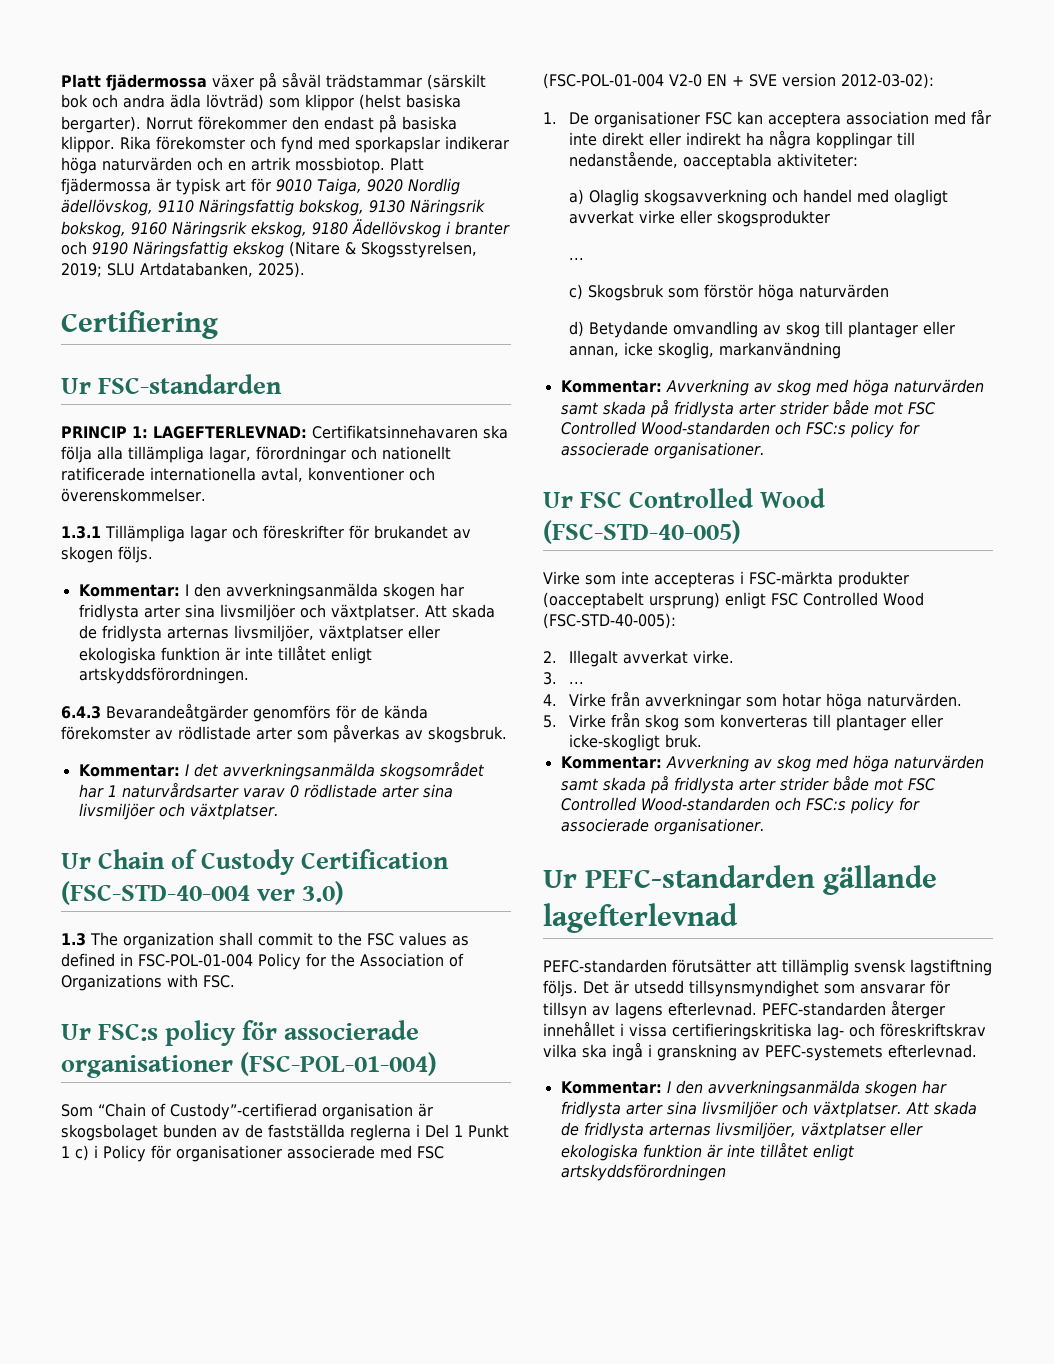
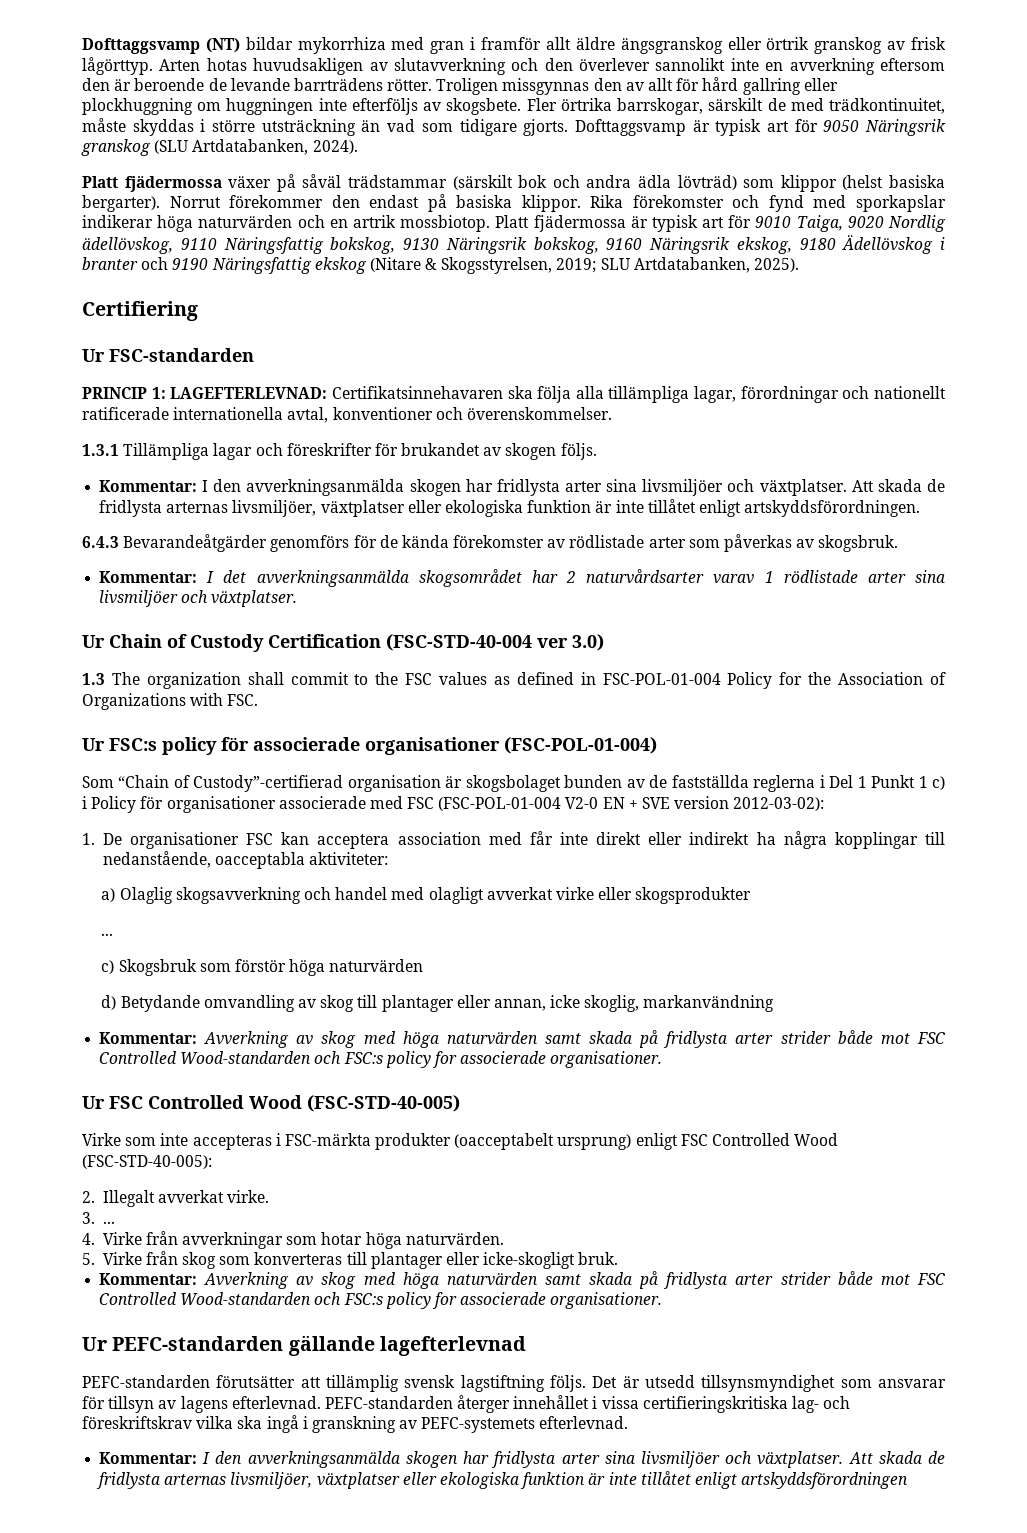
+ Dofttaggsvamp (NT) bildar mykorrhiza med gran i framför allt äldre ängsgranskog eller örtrik granskog av frisk lågörttyp. Arten hotas huvudsakligen av slutavverkning och den överlever sannolikt inte en avverkning eftersom den är beroende de levande barrträdens rötter. Troligen missgynnas den av allt för hård gallring eller plockhuggning om huggningen inte efterföljs av skogsbete. Fler örtrika barrskogar, särskilt de med trädkontinuitet, måste skyddas i större utsträckning än vad som tidigare gjorts. Dofttaggsvamp är typisk art för 9050 Näringsrik granskog (SLU Artdatabanken, 2024).
- Kommentar: I det avverkningsanmälda skogsområdet har 1 naturvårdsarter varav 0 rödlistade arter sina livsmiljöer och växtplatser.
+ Kommentar: I det avverkningsanmälda skogsområdet har 2 naturvårdsarter varav 1 rödlistade arter sina livsmiljöer och växtplatser.

